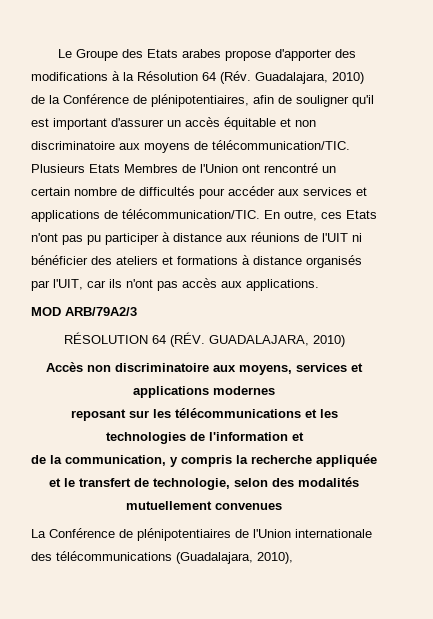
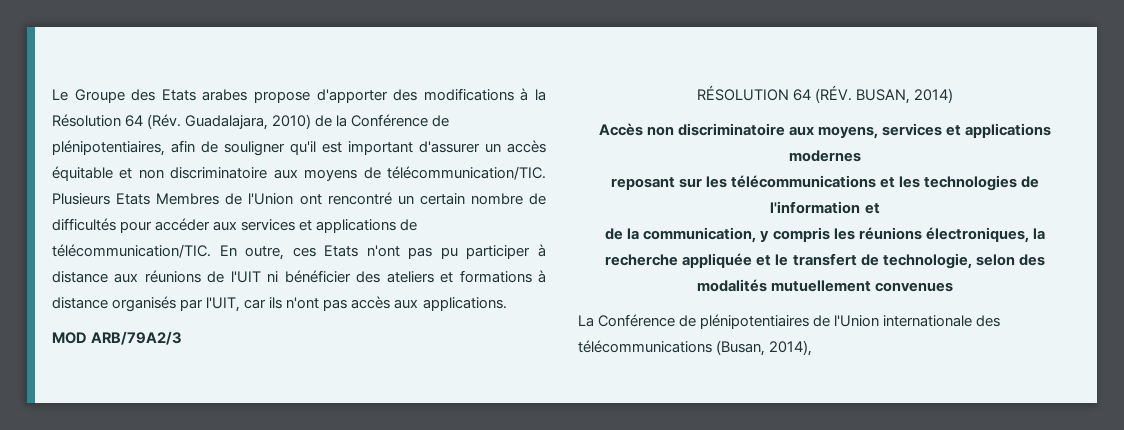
- RÉSOLUTION 64 (RÉV. GUADALAJARA, 2010)
+ RÉSOLUTION 64 (RÉV. BUSAN, 2014)
- de la communication, y compris la recherche appliquée et le transfert de technologie, selon des modalités mutuellement convenues
+ de la communication, y compris les réunions électroniques, la recherche appliquée et le transfert de technologie, selon des modalités mutuellement convenues
- La Conférence de plénipotentiaires de l'Union internationale des télécommunications (Guadalajara, 2010),
+ La Conférence de plénipotentiaires de l'Union internationale des télécommunications (Busan, 2014),

